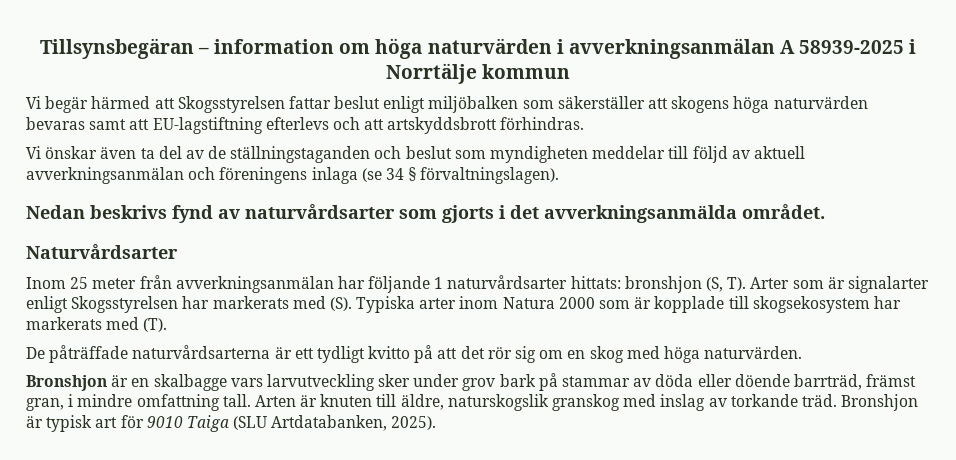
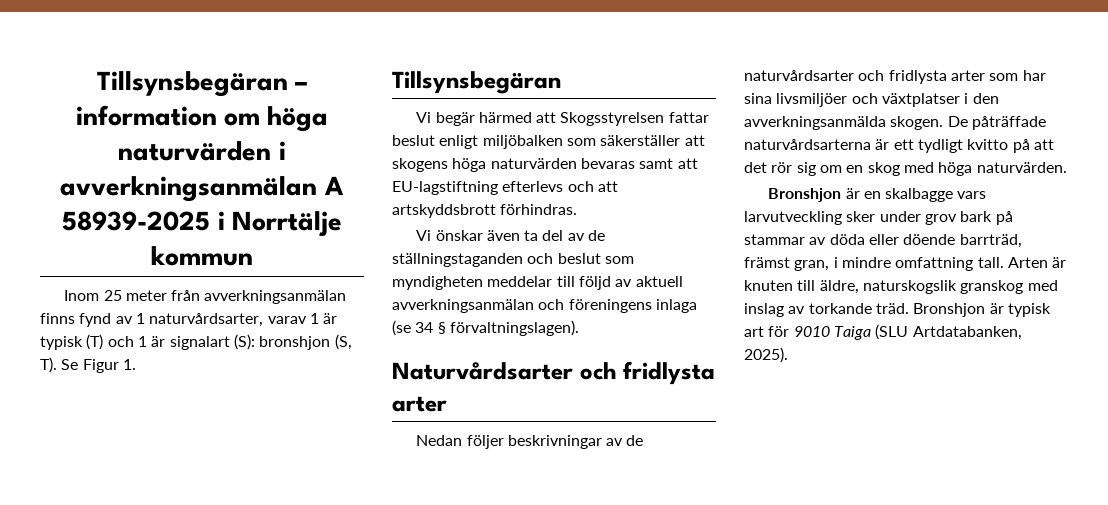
+ Inom 25 meter från avverkningsanmälan finns fynd av 1 naturvårdsarter, varav 1 är typisk (T) och 1 är signalart (S): bronshjon (S, T). Se Figur 1.
+ Tillsynsbegäran
- Nedan beskrivs fynd av naturvårdsarter som gjorts i det avverkningsanmälda området.
- Naturvårdsarter
- Inom 25 meter från avverkningsanmälan har följande 1 naturvårdsarter hittats: bronshjon (S, T). Arter som är signalarter enligt Skogsstyrelsen har markerats med (S). Typiska arter inom Natura 2000 som är kopplade till skogsekosystem har markerats med (T).
- De påträffade naturvårdsarterna är ett tydligt kvitto på att det rör sig om en skog med höga naturvärden.
+ Naturvårdsarter och fridlysta arter
+ Nedan följer beskrivningar av de naturvårdsarter och fridlysta arter som har sina livsmiljöer och växtplatser i den avverkningsanmälda skogen. De påträffade naturvårdsarterna är ett tydligt kvitto på att det rör sig om en skog med höga naturvärden.

